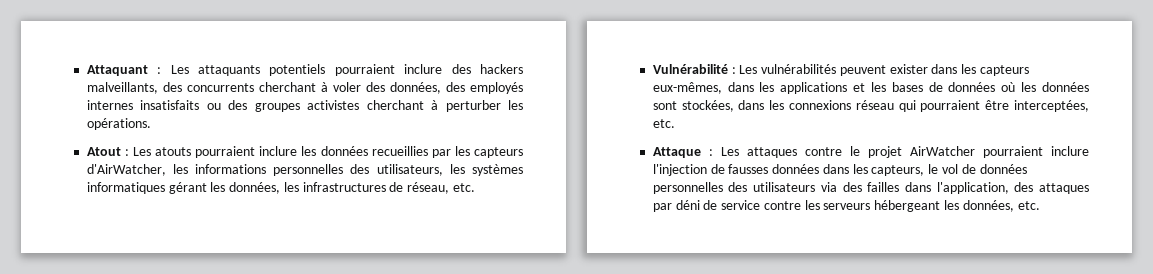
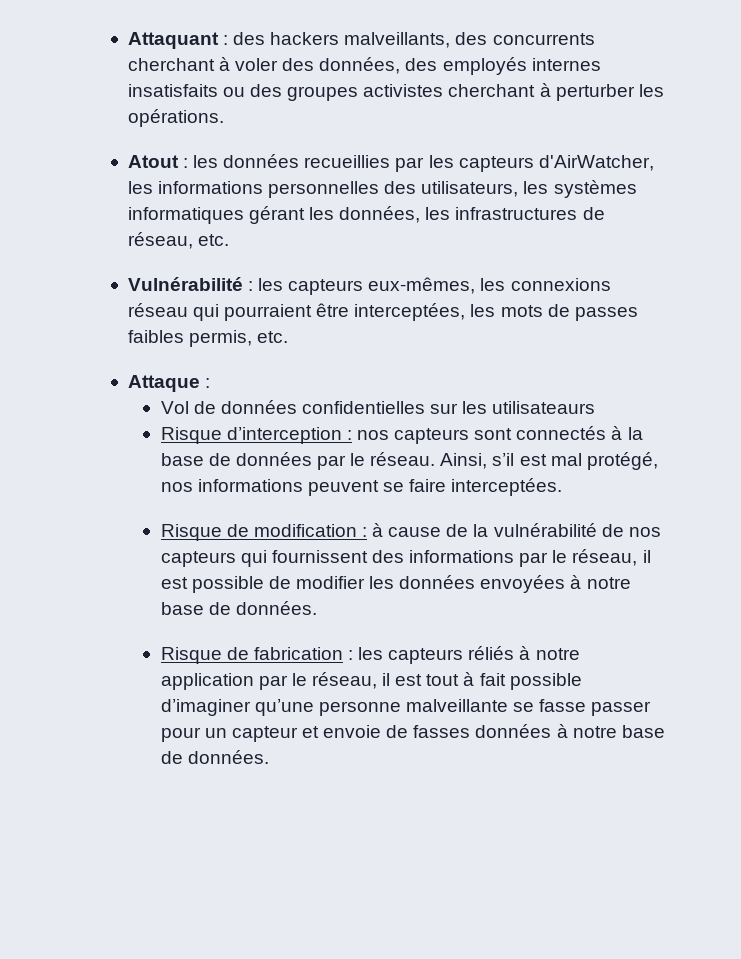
- Attaquant : Les attaquants potentiels pourraient inclure des hackers malveillants, des concurrents cherchant à voler des données, des employés internes insatisfaits ou des groupes activistes cherchant à perturber les opérations.
+ Attaquant : des hackers malveillants, des concurrents cherchant à voler des données, des employés internes insatisfaits ou des groupes activistes cherchant à perturber les opérations.
- Atout : Les atouts pourraient inclure les données recueillies par les capteurs d'AirWatcher, les informations personnelles des utilisateurs, les systèmes informatiques gérant les données, les infrastructures de réseau, etc.
+ Atout : les données recueillies par les capteurs d'AirWatcher, les informations personnelles des utilisateurs, les systèmes informatiques gérant les données, les infrastructures de réseau, etc.
- Vulnérabilité : Les vulnérabilités peuvent exister dans les capteurs eux-mêmes, dans les applications et les bases de données où les données sont stockées, dans les connexions réseau qui pourraient être interceptées, etc.
- Attaque : Les attaques contre le projet AirWatcher pourraient inclure l'injection de fausses données dans les capteurs, le vol de données personnelles des utilisateurs via des failles dans l'application, des attaques par déni de service contre les serveurs hébergeant les données, etc.
+ Vulnérabilité : les capteurs eux-mêmes, les connexions réseau qui pourraient être interceptées, les mots de passes faibles permis, etc.
+ Attaque :
+ Vol de données confidentielles sur les utilisateaurs
+ Risque d’interception : nos capteurs sont connectés à la base de données par le réseau. Ainsi, s’il est mal protégé, nos informations peuvent se faire interceptées.
+ Risque de modification : à cause de la vulnérabilité de nos capteurs qui fournissent des informations par le réseau, il est possible de modifier les données envoyées à notre base de données.
+ Risque de fabrication : les capteurs réliés à notre application par le réseau, il est tout à fait possible d’imaginer qu’une personne malveillante se fasse passer pour un capteur et envoie de fasses données à notre base de données.

